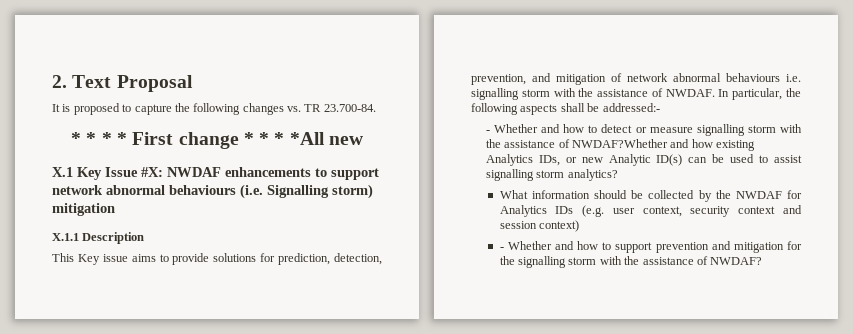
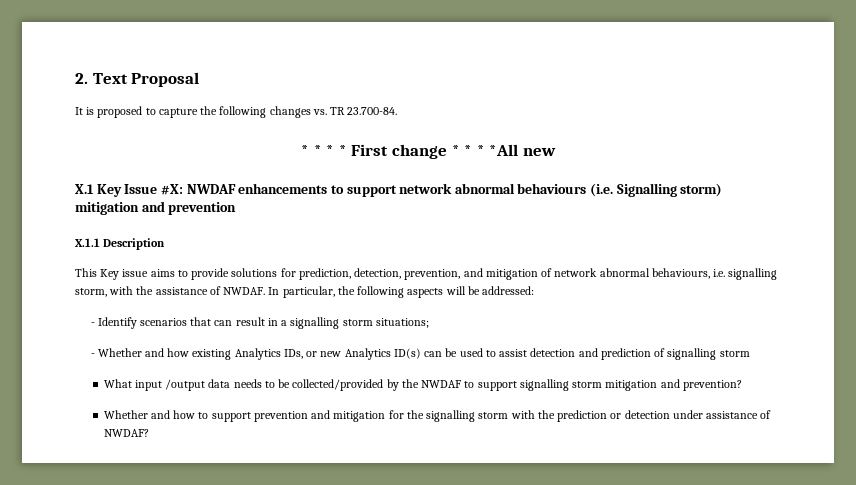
- X.1 Key Issue #X: NWDAF enhancements to support network abnormal behaviours (i.e. Signalling storm) mitigation
+ X.1 Key Issue #X: NWDAF enhancements to support network abnormal behaviours (i.e. Signalling storm) mitigation and prevention
- This Key issue aims to provide solutions for prediction, detection, prevention, and mitigation of network abnormal behaviours i.e. signalling storm with the assistance of NWDAF.
+ This Key issue aims to provide solutions for prediction, detection, prevention, and mitigation of network abnormal behaviours, i.e. signalling storm, with the assistance of NWDAF.
- In particular, the following aspects shall be addressed:-
- - Whether and how to detect or measure signalling storm with the assistance of NWDAF?Whether and how existing Analytics IDs, or new Analytic ID(s) can be used to assist signalling storm analytics?
+ In particular, the following aspects will be addressed:
+ - Identify scenarios that can result in a signalling storm situations;
+ - Whether and how existing Analytics IDs, or new Analytics ID(s) can be used to assist detection and prediction of signalling storm
- What information should be collected by the NWDAF for Analytics IDs (e.g. user context, security context and session context)
- - Whether and how to support prevention and mitigation for the signalling storm with the assistance of NWDAF?
+ What input /output data needs to be collected/provided by the NWDAF to support signalling storm mitigation and prevention?
+ Whether and how to support prevention and mitigation for the signalling storm with the prediction or detection under assistance of NWDAF?

